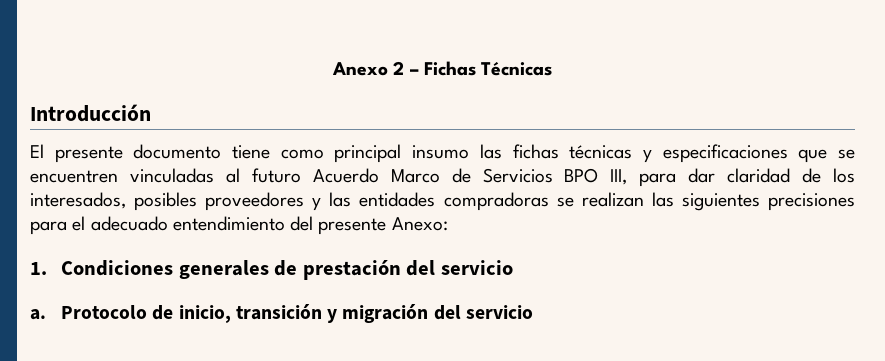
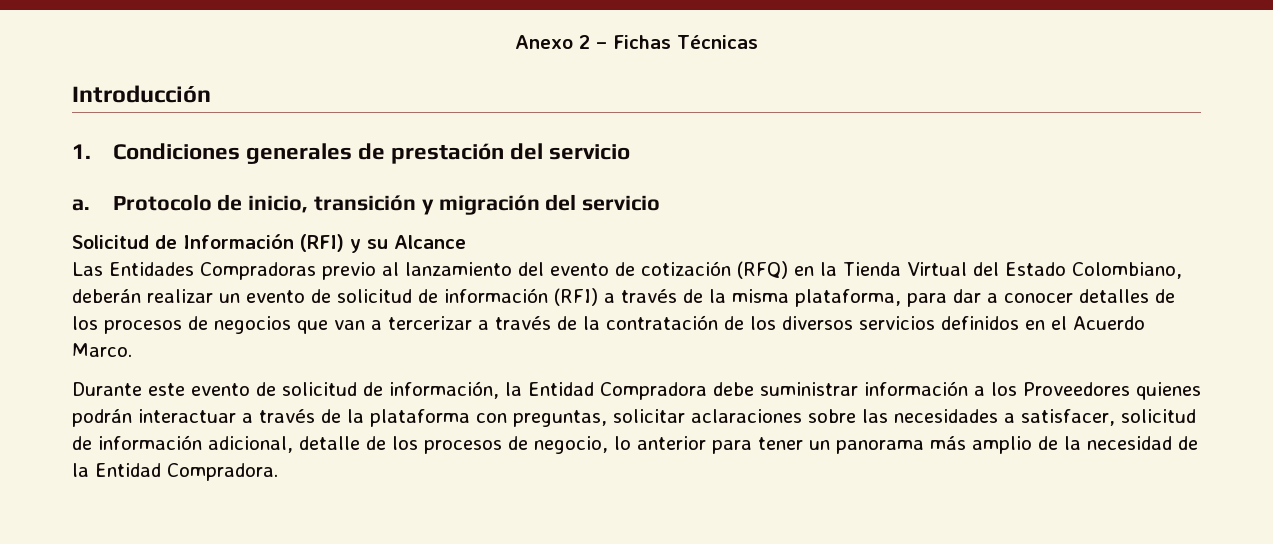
- El presente documento tiene como principal insumo las fichas técnicas y especificaciones que se encuentren vinculadas al futuro Acuerdo Marco de Servicios BPO III, para dar claridad de los interesados, posibles proveedores y las entidades compradoras se realizan las siguientes precisiones para el adecuado entendimiento del presente Anexo:
+ Solicitud de Información (RFI) y su Alcance
+ Las Entidades Compradoras previo al lanzamiento del evento de cotización (RFQ) en la Tienda Virtual del Estado Colombiano, deberán realizar un evento de solicitud de información (RFI) a través de la misma plataforma, para dar a conocer detalles de los procesos de negocios que van a tercerizar a través de la contratación de los diversos servicios definidos en el Acuerdo Marco.
+ Durante este evento de solicitud de información, la Entidad Compradora debe suministrar información a los Proveedores quienes podrán interactuar a través de la plataforma con preguntas, solicitar aclaraciones sobre las necesidades a satisfacer, solicitud de información adicional, detalle de los procesos de negocio, lo anterior para tener un panorama más amplio de la necesidad de la Entidad Compradora.

